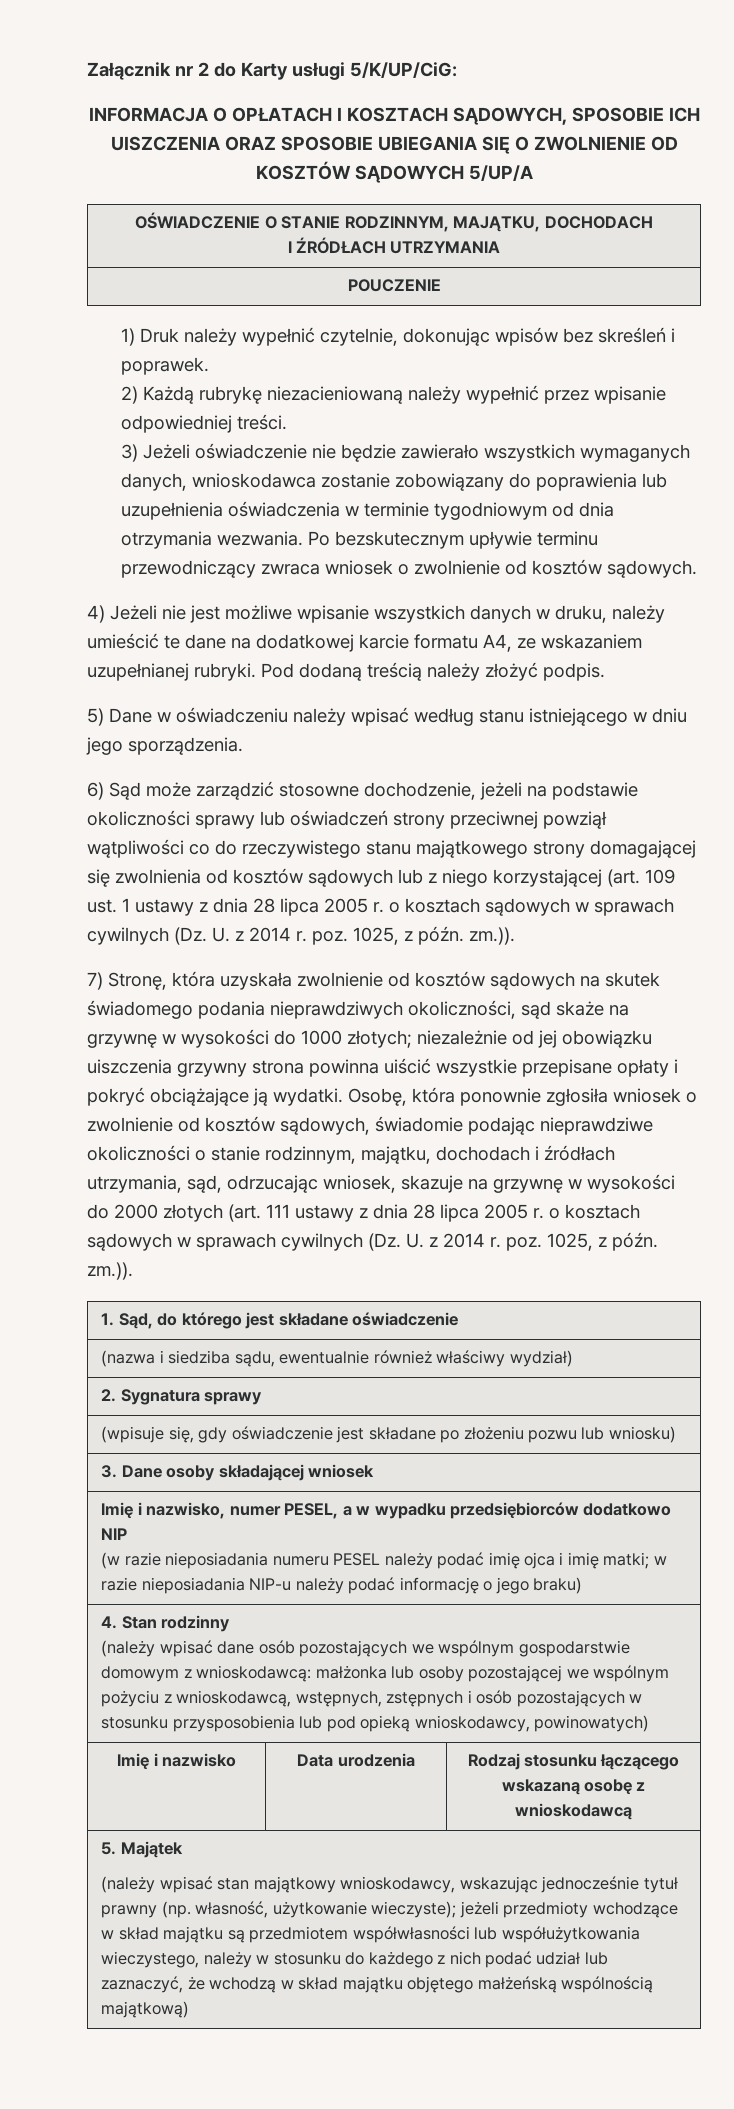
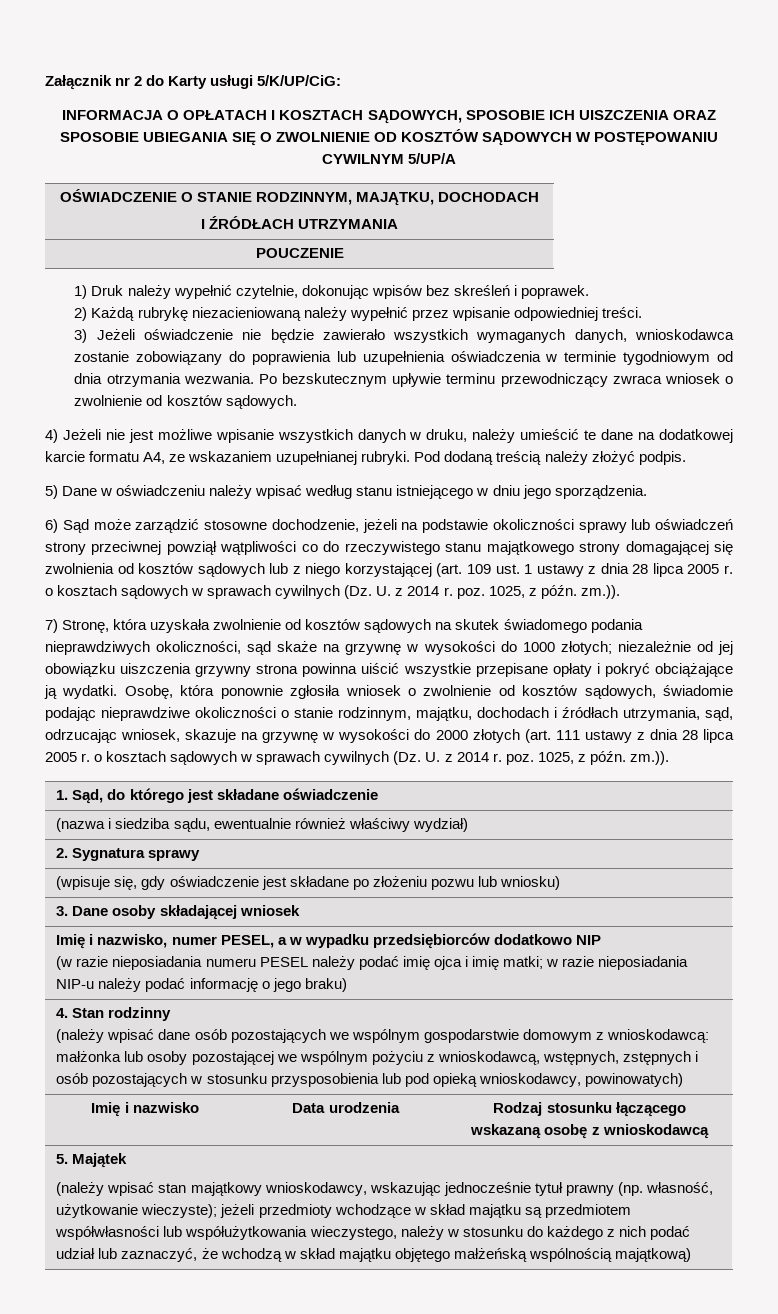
- INFORMACJA O OPŁATACH I KOSZTACH SĄDOWYCH, SPOSOBIE ICH UISZCZENIA ORAZ SPOSOBIE UBIEGANIA SIĘ O ZWOLNIENIE OD KOSZTÓW SĄDOWYCH 5/UP/A
+ INFORMACJA O OPŁATACH I KOSZTACH SĄDOWYCH, SPOSOBIE ICH UISZCZENIA ORAZ SPOSOBIE UBIEGANIA SIĘ O ZWOLNIENIE OD KOSZTÓW SĄDOWYCH W POSTĘPOWANIU CYWILNYM 5/UP/A

